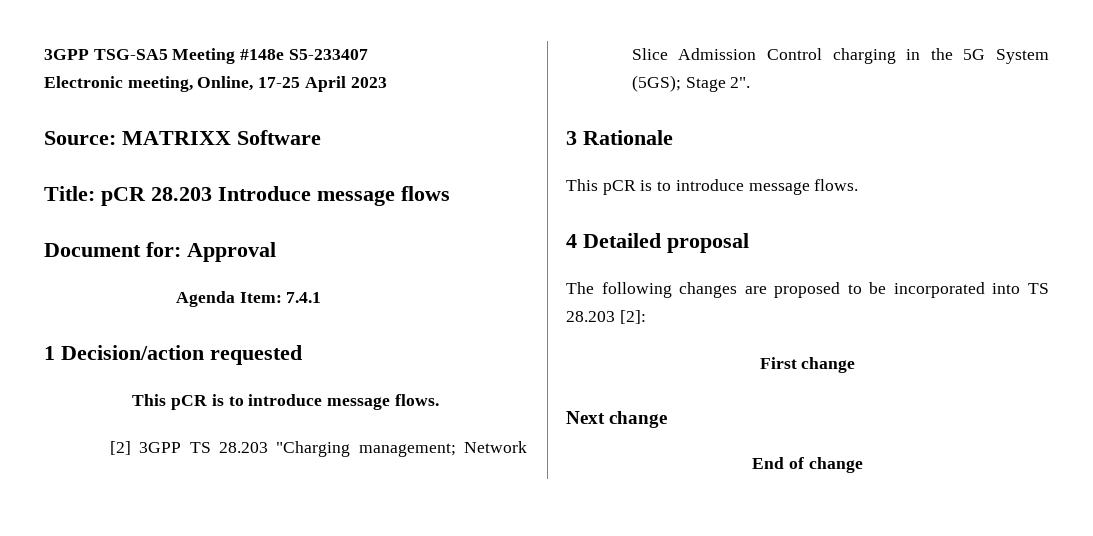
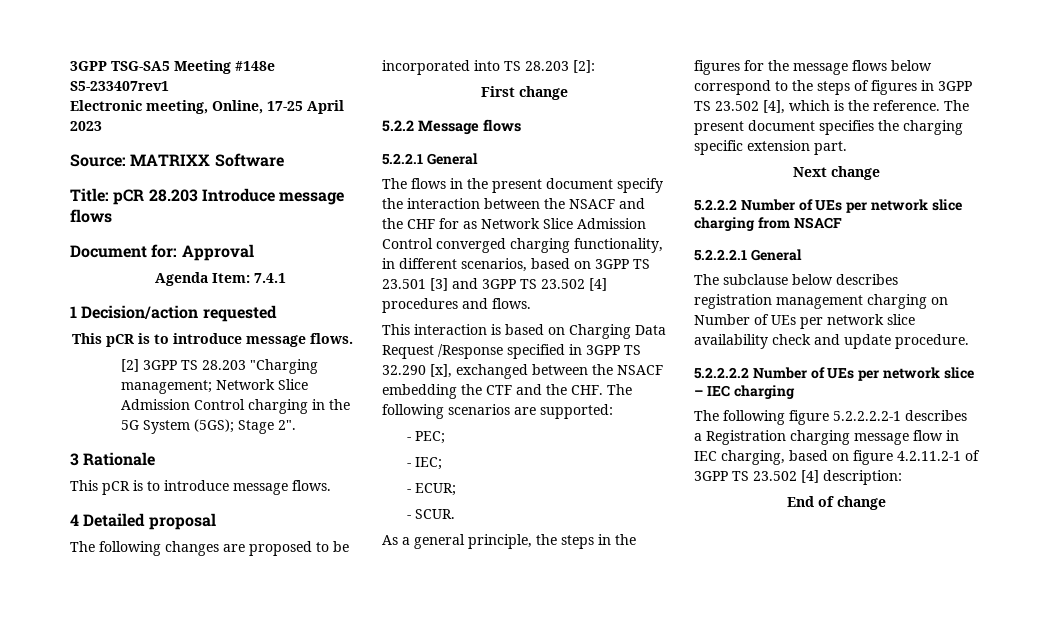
- 3GPP TSG-SA5 Meeting #148e S5-233407
+ 3GPP TSG-SA5 Meeting #148e S5-233407rev1
+ 5.2.2 Message flows
+ 5.2.2.1 General
+ The flows in the present document specify the interaction between the NSACF and the CHF for as Network Slice Admission Control converged charging functionality, in different scenarios, based on 3GPP TS 23.501 [3] and 3GPP TS 23.502 [4] procedures and flows.
+ This interaction is based on Charging Data Request /Response specified in 3GPP TS 32.290 [x], exchanged between the NSACF embedding the CTF and the CHF. The following scenarios are supported:
+ - PEC;
+ - IEC;
+ - ECUR;
+ - SCUR.
+ As a general principle, the steps in the figures for the message flows below correspond to the steps of figures in 3GPP TS 23.502 [4], which is the reference. The present document specifies the charging specific extension part.
  Next change
+ 5.2.2.2 Number of UEs per network slice charging from NSACF
+ 5.2.2.2.1 General
+ The subclause below describes registration management charging on Number of UEs per network slice availability check and update procedure.
+ 5.2.2.2.2 Number of UEs per network slice – IEC charging
+ The following figure 5.2.2.2.2-1 describes a Registration charging message flow in IEC charging, based on figure 4.2.11.2-1 of 3GPP TS 23.502 [4] description:

